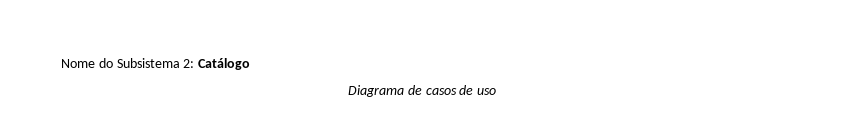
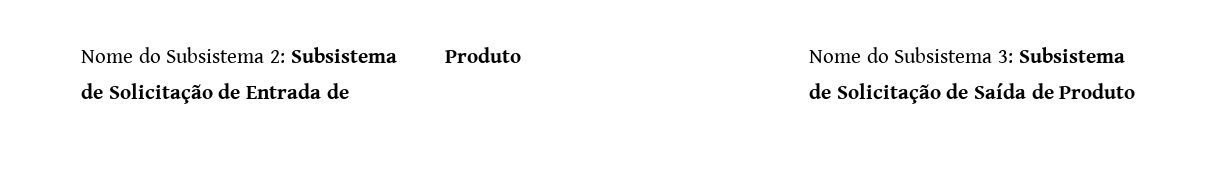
- Nome do Subsistema 2: Catálogo
- Diagrama de casos de uso
+ Nome do Subsistema 2: Subsistema de Solicitação de Entrada de Produto
+ Nome do Subsistema 3: Subsistema de Solicitação de Saída de Produto

